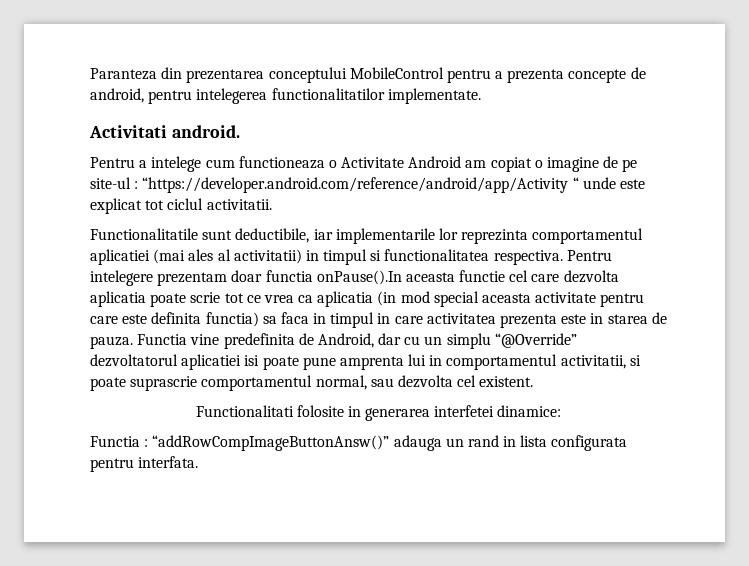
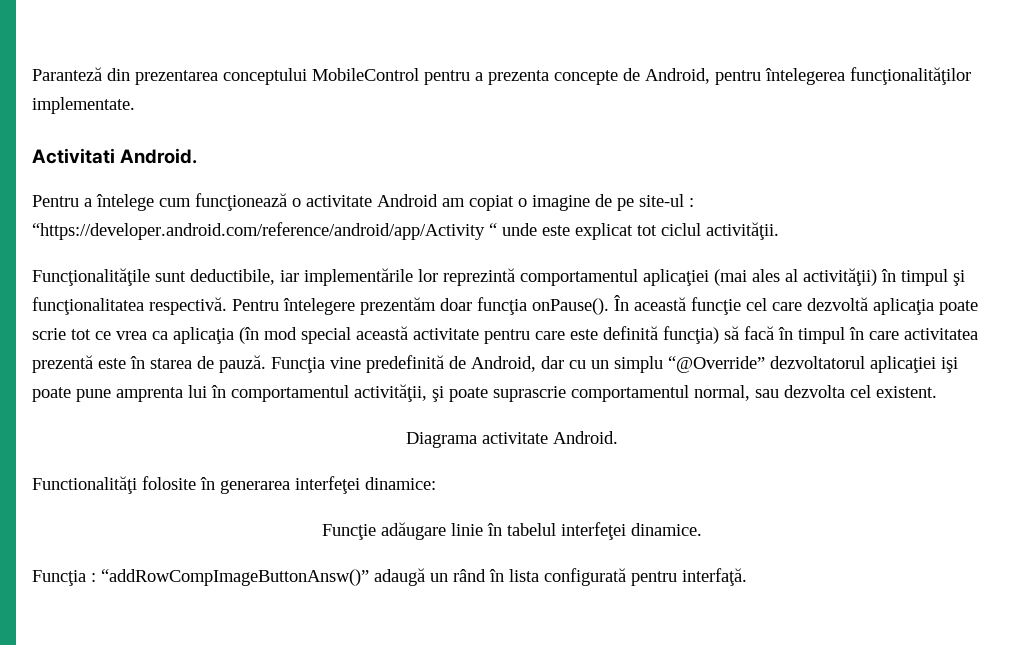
- Paranteza din prezentarea conceptului MobileControl pentru a prezenta concepte de android, pentru intelegerea functionalitatilor implementate.
+ Paranteză din prezentarea conceptului MobileControl pentru a prezenta concepte de Android, pentru întelegerea funcţionalităţilor implementate.
- Activitati android.
+ Activitati Android.
- Pentru a intelege cum functioneaza o Activitate Android am copiat o imagine de pe site-ul : “https://developer.android.com/reference/android/app/Activity “ unde este explicat tot ciclul activitatii.
- Functionalitatile sunt deductibile, iar implementarile lor reprezinta comportamentul aplicatiei (mai ales al activitatii) in timpul si functionalitatea respectiva. Pentru intelegere prezentam doar functia onPause().In aceasta functie cel care dezvolta aplicatia poate scrie tot ce vrea ca aplicatia (in mod special aceasta activitate pentru care este definita functia) sa faca in timpul in care activitatea prezenta este in starea de pauza. Functia vine predefinita de Android, dar cu un simplu “@Override” dezvoltatorul aplicatiei isi poate pune amprenta lui in comportamentul activitatii, si poate suprascrie comportamentul normal, sau dezvolta cel existent.
+ Pentru a întelege cum funcţionează o activitate Android am copiat o imagine de pe site-ul : “https://developer.android.com/reference/android/app/Activity “ unde este explicat tot ciclul activităţii.
+ Funcţionalităţile sunt deductibile, iar implementările lor reprezintă comportamentul aplicaţiei (mai ales al activităţii) în timpul şi funcţionalitatea respectivă. Pentru întelegere prezentăm doar funcţia onPause(). În această funcţie cel care dezvoltă aplicaţia poate scrie tot ce vrea ca aplicaţia (în mod special această activitate pentru care este definită funcţia) să facă în timpul în care activitatea prezentă este în starea de pauză. Funcţia vine predefinită de Android, dar cu un simplu “@Override” dezvoltatorul aplicaţiei işi poate pune amprenta lui în comportamentul activităţii, şi poate suprascrie comportamentul normal, sau dezvolta cel existent.
- Functionalitati folosite in generarea interfetei dinamice:
- Functia : “addRowCompImageButtonAnsw()” adauga un rand in lista configurata pentru interfata.
+ Diagrama activitate Android.
+ Functionalităţi folosite în generarea interfeţei dinamice:
+ Funcţie adăugare linie în tabelul interfeţei dinamice.
+ Funcţia : “addRowCompImageButtonAnsw()” adaugă un rând în lista configurată pentru interfaţă.

